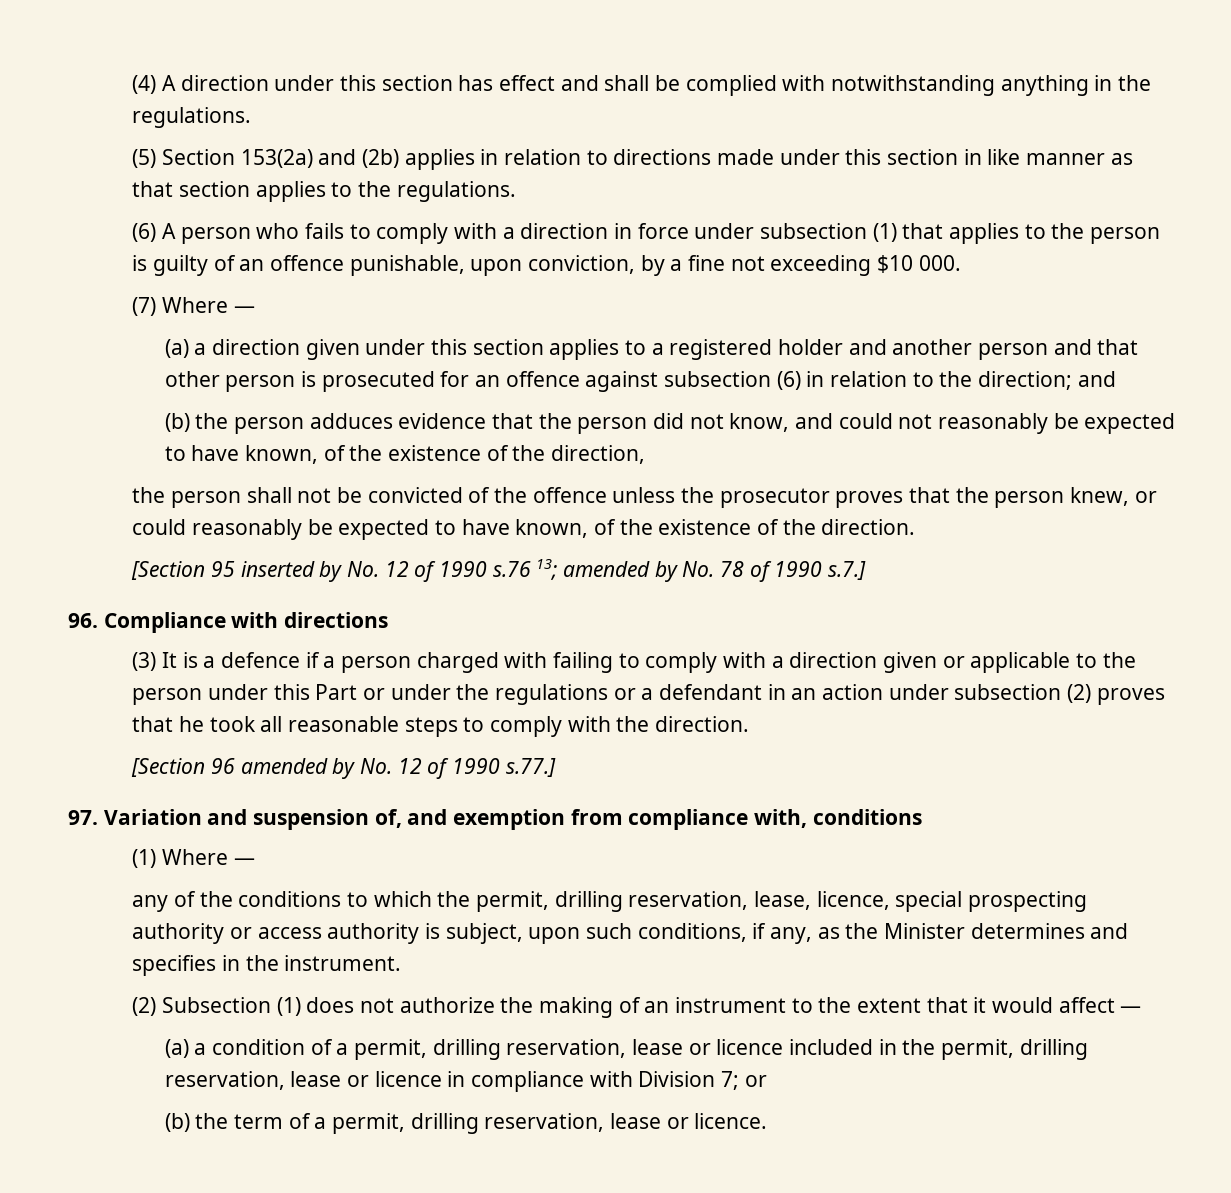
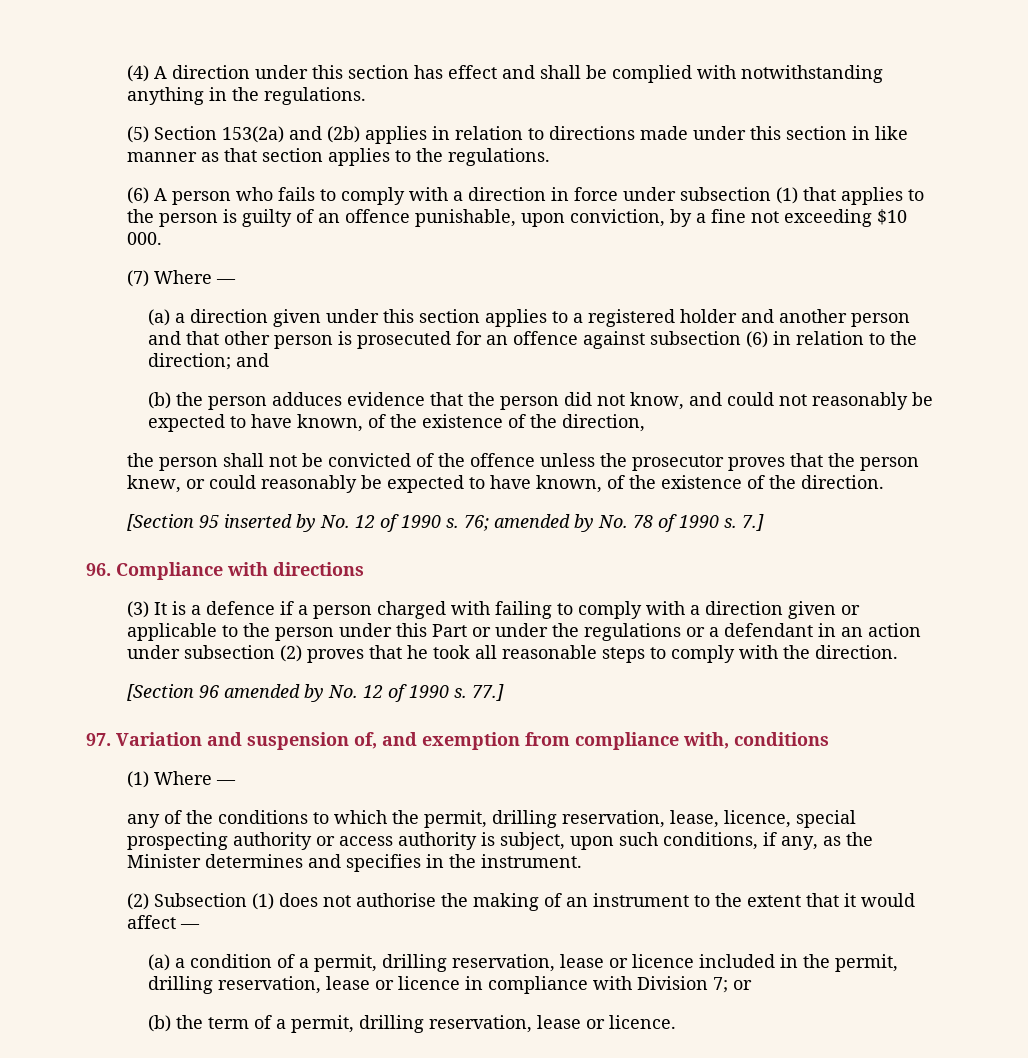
- [Section 95 inserted by No. 12 of 1990 s.76 13; amended by No. 78 of 1990 s.7.]
+ [Section 95 inserted by No. 12 of 1990 s. 76; amended by No. 78 of 1990 s. 7.]
- [Section 96 amended by No. 12 of 1990 s.77.]
+ [Section 96 amended by No. 12 of 1990 s. 77.]
- (2) Subsection (1) does not authorize the making of an instrument to the extent that it would affect —
+ (2) Subsection (1) does not authorise the making of an instrument to the extent that it would affect —

